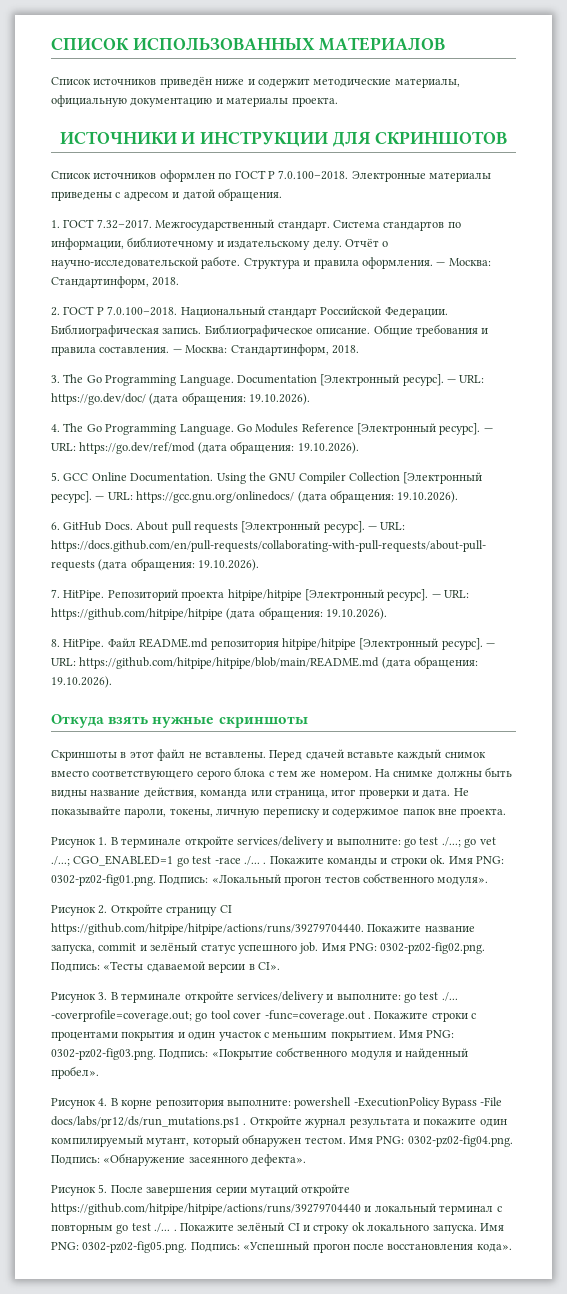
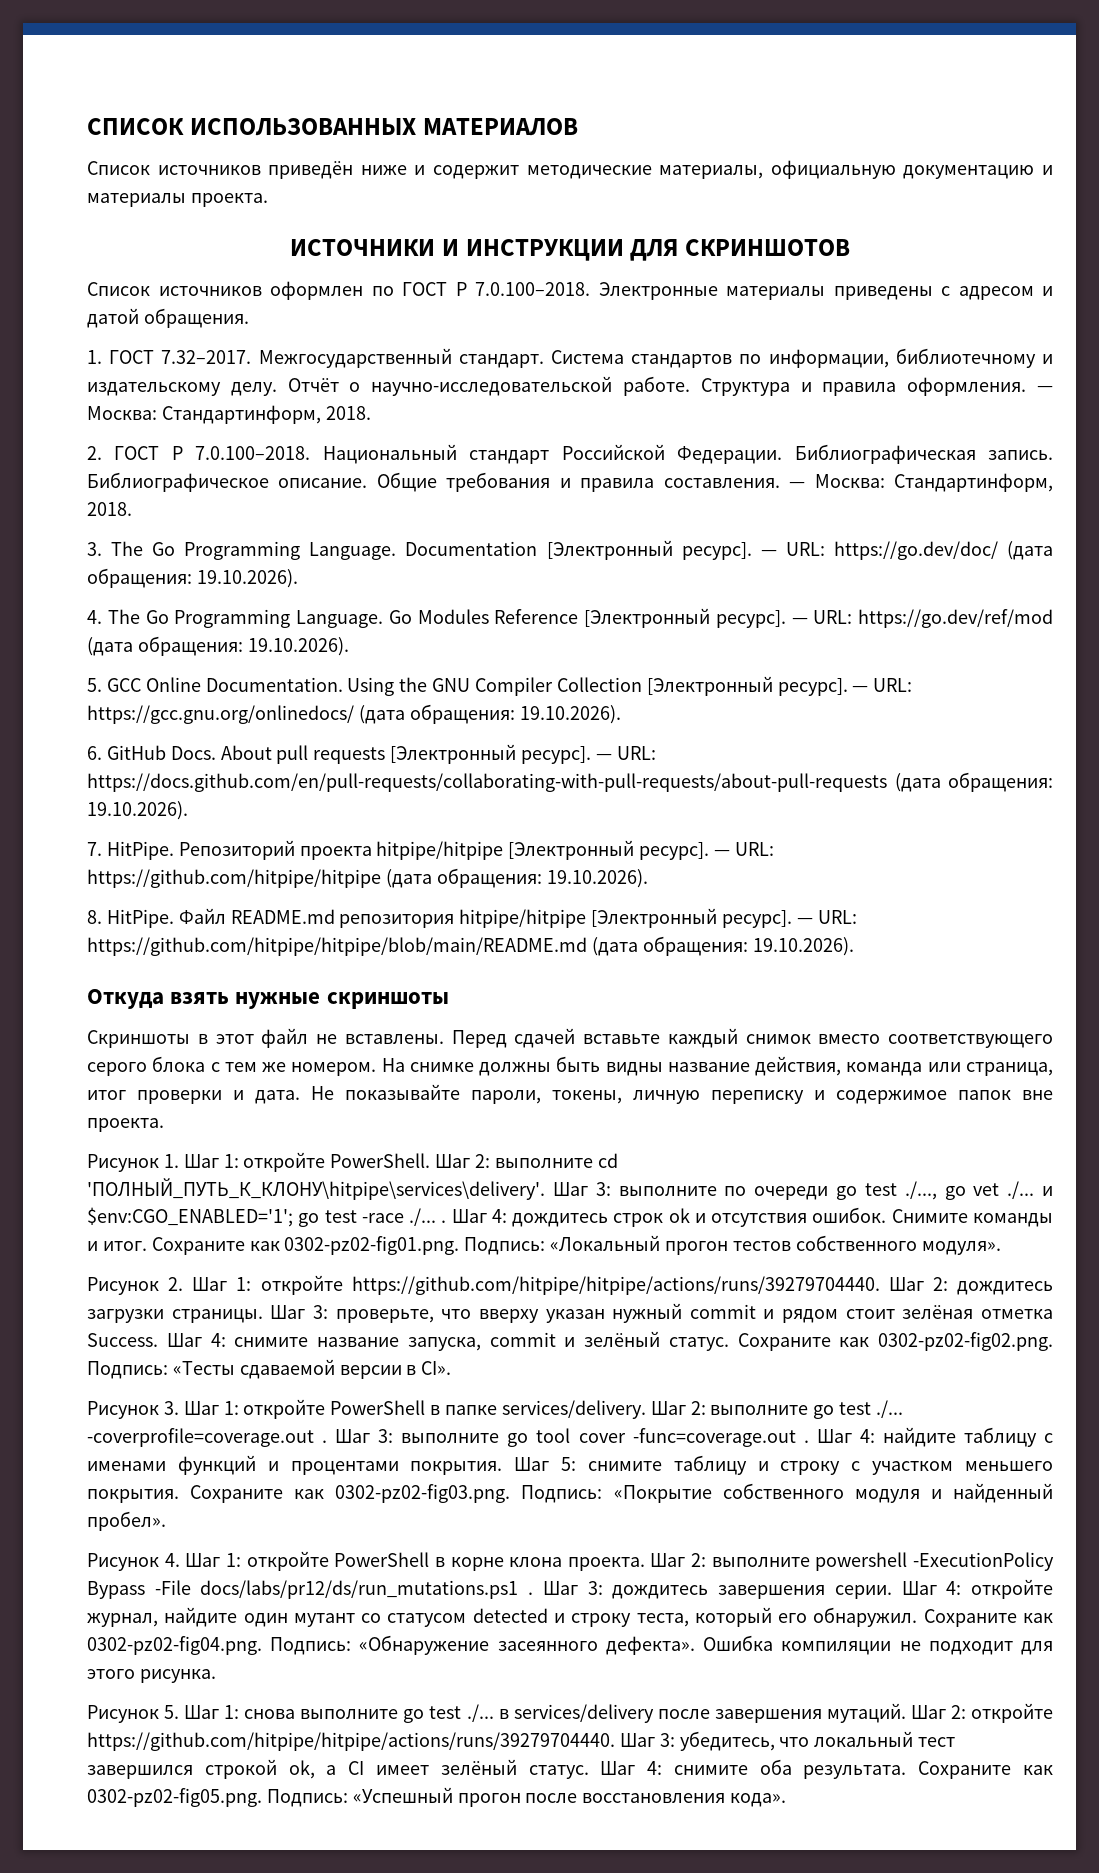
- Рисунок 1. В терминале откройте services/delivery и выполните: go test ./...; go vet ./...; CGO_ENABLED=1 go test -race ./... .
+ Рисунок 1. Шаг 1: откройте PowerShell. Шаг 2: выполните cd 'ПОЛНЫЙ_ПУТЬ_К_КЛОНУ\hitpipe\services\delivery'. Шаг 3: выполните по очереди go test ./..., go vet ./... и $env:CGO_ENABLED='1'; go test -race ./... .
- Покажите команды и строки ok. Имя PNG: 0302-pz02-fig01.png. Подпись: «Локальный прогон тестов собственного модуля».
+ Шаг 4: дождитесь строк ok и отсутствия ошибок. Снимите команды и итог. Сохраните как 0302-pz02-fig01.png. Подпись: «Локальный прогон тестов собственного модуля».
- Рисунок 2. Откройте страницу CI https://github.com/hitpipe/hitpipe/actions/runs/39279704440. Покажите название запуска, commit и зелёный статус успешного job. Имя PNG: 0302-pz02-fig02.png. Подпись: «Тесты сдаваемой версии в CI».
+ Рисунок 2. Шаг 1: откройте https://github.com/hitpipe/hitpipe/actions/runs/39279704440. Шаг 2: дождитесь загрузки страницы. Шаг 3: проверьте, что вверху указан нужный commit и рядом стоит зелёная отметка Success. Шаг 4: снимите название запуска, commit и зелёный статус. Сохраните как 0302-pz02-fig02.png. Подпись: «Тесты сдаваемой версии в CI».
- Рисунок 3. В терминале откройте services/delivery и выполните: go test ./... -coverprofile=coverage.out; go tool cover -func=coverage.out .
+ Рисунок 3. Шаг 1: откройте PowerShell в папке services/delivery. Шаг 2: выполните go test ./... -coverprofile=coverage.out . Шаг 3: выполните go tool cover -func=coverage.out .
- Покажите строки с процентами покрытия и один участок с меньшим покрытием. Имя PNG: 0302-pz02-fig03.png. Подпись: «Покрытие собственного модуля и найденный пробел».
+ Шаг 4: найдите таблицу с именами функций и процентами покрытия. Шаг 5: снимите таблицу и строку с участком меньшего покрытия. Сохраните как 0302-pz02-fig03.png. Подпись: «Покрытие собственного модуля и найденный пробел».
- Рисунок 4. В корне репозитория выполните: powershell -ExecutionPolicy Bypass -File docs/labs/pr12/ds/run_mutations.ps1 .
+ Рисунок 4. Шаг 1: откройте PowerShell в корне клона проекта. Шаг 2: выполните powershell -ExecutionPolicy Bypass -File docs/labs/pr12/ds/run_mutations.ps1 .
- Откройте журнал результата и покажите один компилируемый мутант, который обнаружен тестом. Имя PNG: 0302-pz02-fig04.png. Подпись: «Обнаружение засеянного дефекта».
- Рисунок 5. После завершения серии мутаций откройте https://github.com/hitpipe/hitpipe/actions/runs/39279704440 и локальный терминал с повторным go test ./... . Покажите зелёный CI и строку ok локального запуска. Имя PNG: 0302-pz02-fig05.png. Подпись: «Успешный прогон после восстановления кода».
+ Шаг 3: дождитесь завершения серии. Шаг 4: откройте журнал, найдите один мутант со статусом detected и строку теста, который его обнаружил. Сохраните как 0302-pz02-fig04.png. Подпись: «Обнаружение засеянного дефекта». Ошибка компиляции не подходит для этого рисунка.
+ Рисунок 5. Шаг 1: снова выполните go test ./... в services/delivery после завершения мутаций. Шаг 2: откройте https://github.com/hitpipe/hitpipe/actions/runs/39279704440. Шаг 3: убедитесь, что локальный тест завершился строкой ok, а CI имеет зелёный статус. Шаг 4: снимите оба результата. Сохраните как 0302-pz02-fig05.png. Подпись: «Успешный прогон после восстановления кода».

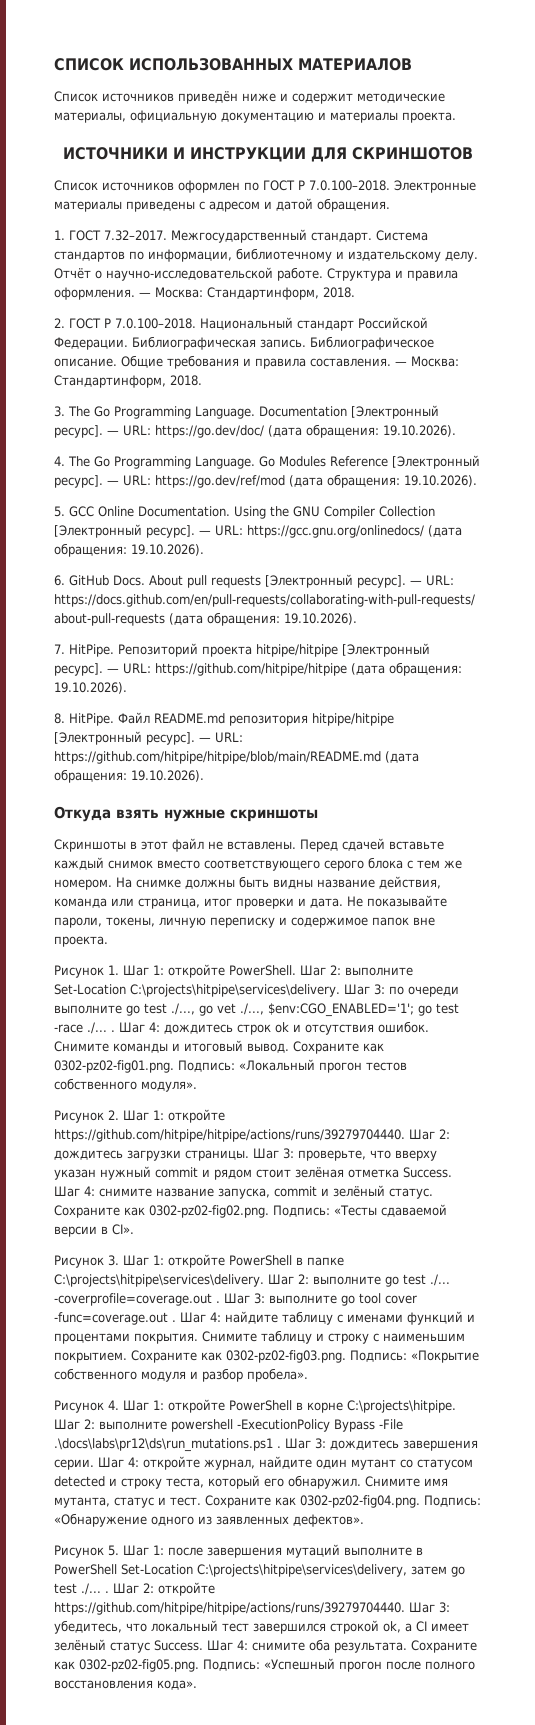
- Шаг 2: выполните cd 'ПОЛНЫЙ_ПУТЬ_К_КЛОНУ\hitpipe\services\delivery'. Шаг 3: выполните по очереди go test ./..., go vet ./... и $env:CGO_ENABLED='1'; go test -race ./... .
+ Шаг 2: выполните Set-Location C:\projects\hitpipe\services\delivery. Шаг 3: по очереди выполните go test ./..., go vet ./..., $env:CGO_ENABLED='1'; go test -race ./... .
- Снимите команды и итог.
+ Снимите команды и итоговый вывод.
- Рисунок 3. Шаг 1: откройте PowerShell в папке services/delivery.
+ Рисунок 3. Шаг 1: откройте PowerShell в папке C:\projects\hitpipe\services\delivery.
- Шаг 5: снимите таблицу и строку с участком меньшего покрытия.
+ Снимите таблицу и строку с наименьшим покрытием.
- Сохраните как 0302-pz02-fig03.png. Подпись: «Покрытие собственного модуля и найденный пробел».
+ Сохраните как 0302-pz02-fig03.png. Подпись: «Покрытие собственного модуля и разбор пробела».
- Рисунок 4. Шаг 1: откройте PowerShell в корне клона проекта.
+ Рисунок 4. Шаг 1: откройте PowerShell в корне C:\projects\hitpipe.
- Шаг 2: выполните powershell -ExecutionPolicy Bypass -File docs/labs/pr12/ds/run_mutations.ps1 .
+ Шаг 2: выполните powershell -ExecutionPolicy Bypass -File .\docs\labs\pr12\ds\run_mutations.ps1 .
+ Снимите имя мутанта, статус и тест.
- Сохраните как 0302-pz02-fig04.png. Подпись: «Обнаружение засеянного дефекта». Ошибка компиляции не подходит для этого рисунка.
- Рисунок 5. Шаг 1: снова выполните go test ./... в services/delivery после завершения мутаций.
+ Сохраните как 0302-pz02-fig04.png. Подпись: «Обнаружение одного из заявленных дефектов».
+ Рисунок 5. Шаг 1: после завершения мутаций выполните в PowerShell Set-Location C:\projects\hitpipe\services\delivery, затем go test ./... .
- Шаг 2: откройте https://github.com/hitpipe/hitpipe/actions/runs/39279704440. Шаг 3: убедитесь, что локальный тест завершился строкой ok, а CI имеет зелёный статус.
+ Шаг 2: откройте https://github.com/hitpipe/hitpipe/actions/runs/39279704440. Шаг 3: убедитесь, что локальный тест завершился строкой ok, а CI имеет зелёный статус Success.
- Сохраните как 0302-pz02-fig05.png. Подпись: «Успешный прогон после восстановления кода».
+ Сохраните как 0302-pz02-fig05.png. Подпись: «Успешный прогон после полного восстановления кода».

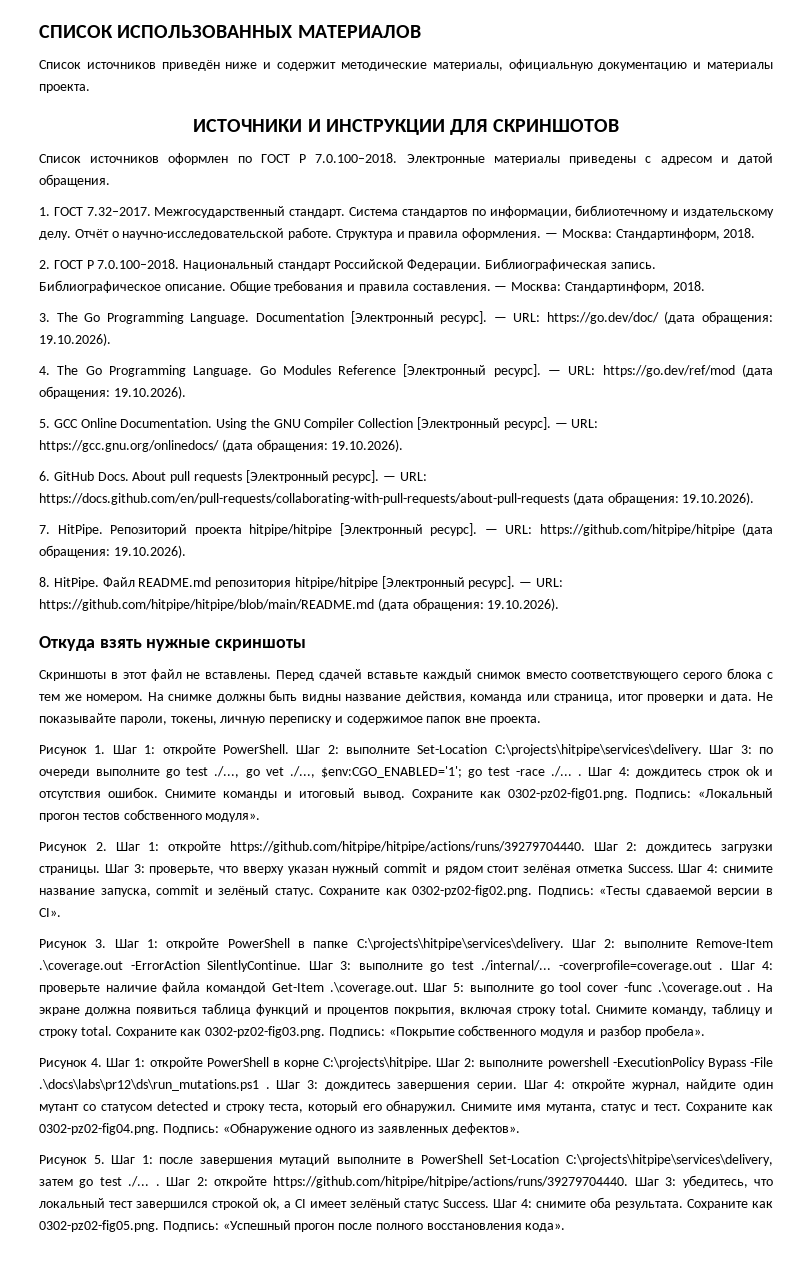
- Шаг 2: выполните go test ./... -coverprofile=coverage.out . Шаг 3: выполните go tool cover -func=coverage.out . Шаг 4: найдите таблицу с именами функций и процентами покрытия. Снимите таблицу и строку с наименьшим покрытием.
+ Шаг 2: выполните Remove-Item .\coverage.out -ErrorAction SilentlyContinue. Шаг 3: выполните go test ./internal/... -coverprofile=coverage.out . Шаг 4: проверьте наличие файла командой Get-Item .\coverage.out. Шаг 5: выполните go tool cover -func .\coverage.out . На экране должна появиться таблица функций и процентов покрытия, включая строку total. Снимите команду, таблицу и строку total.

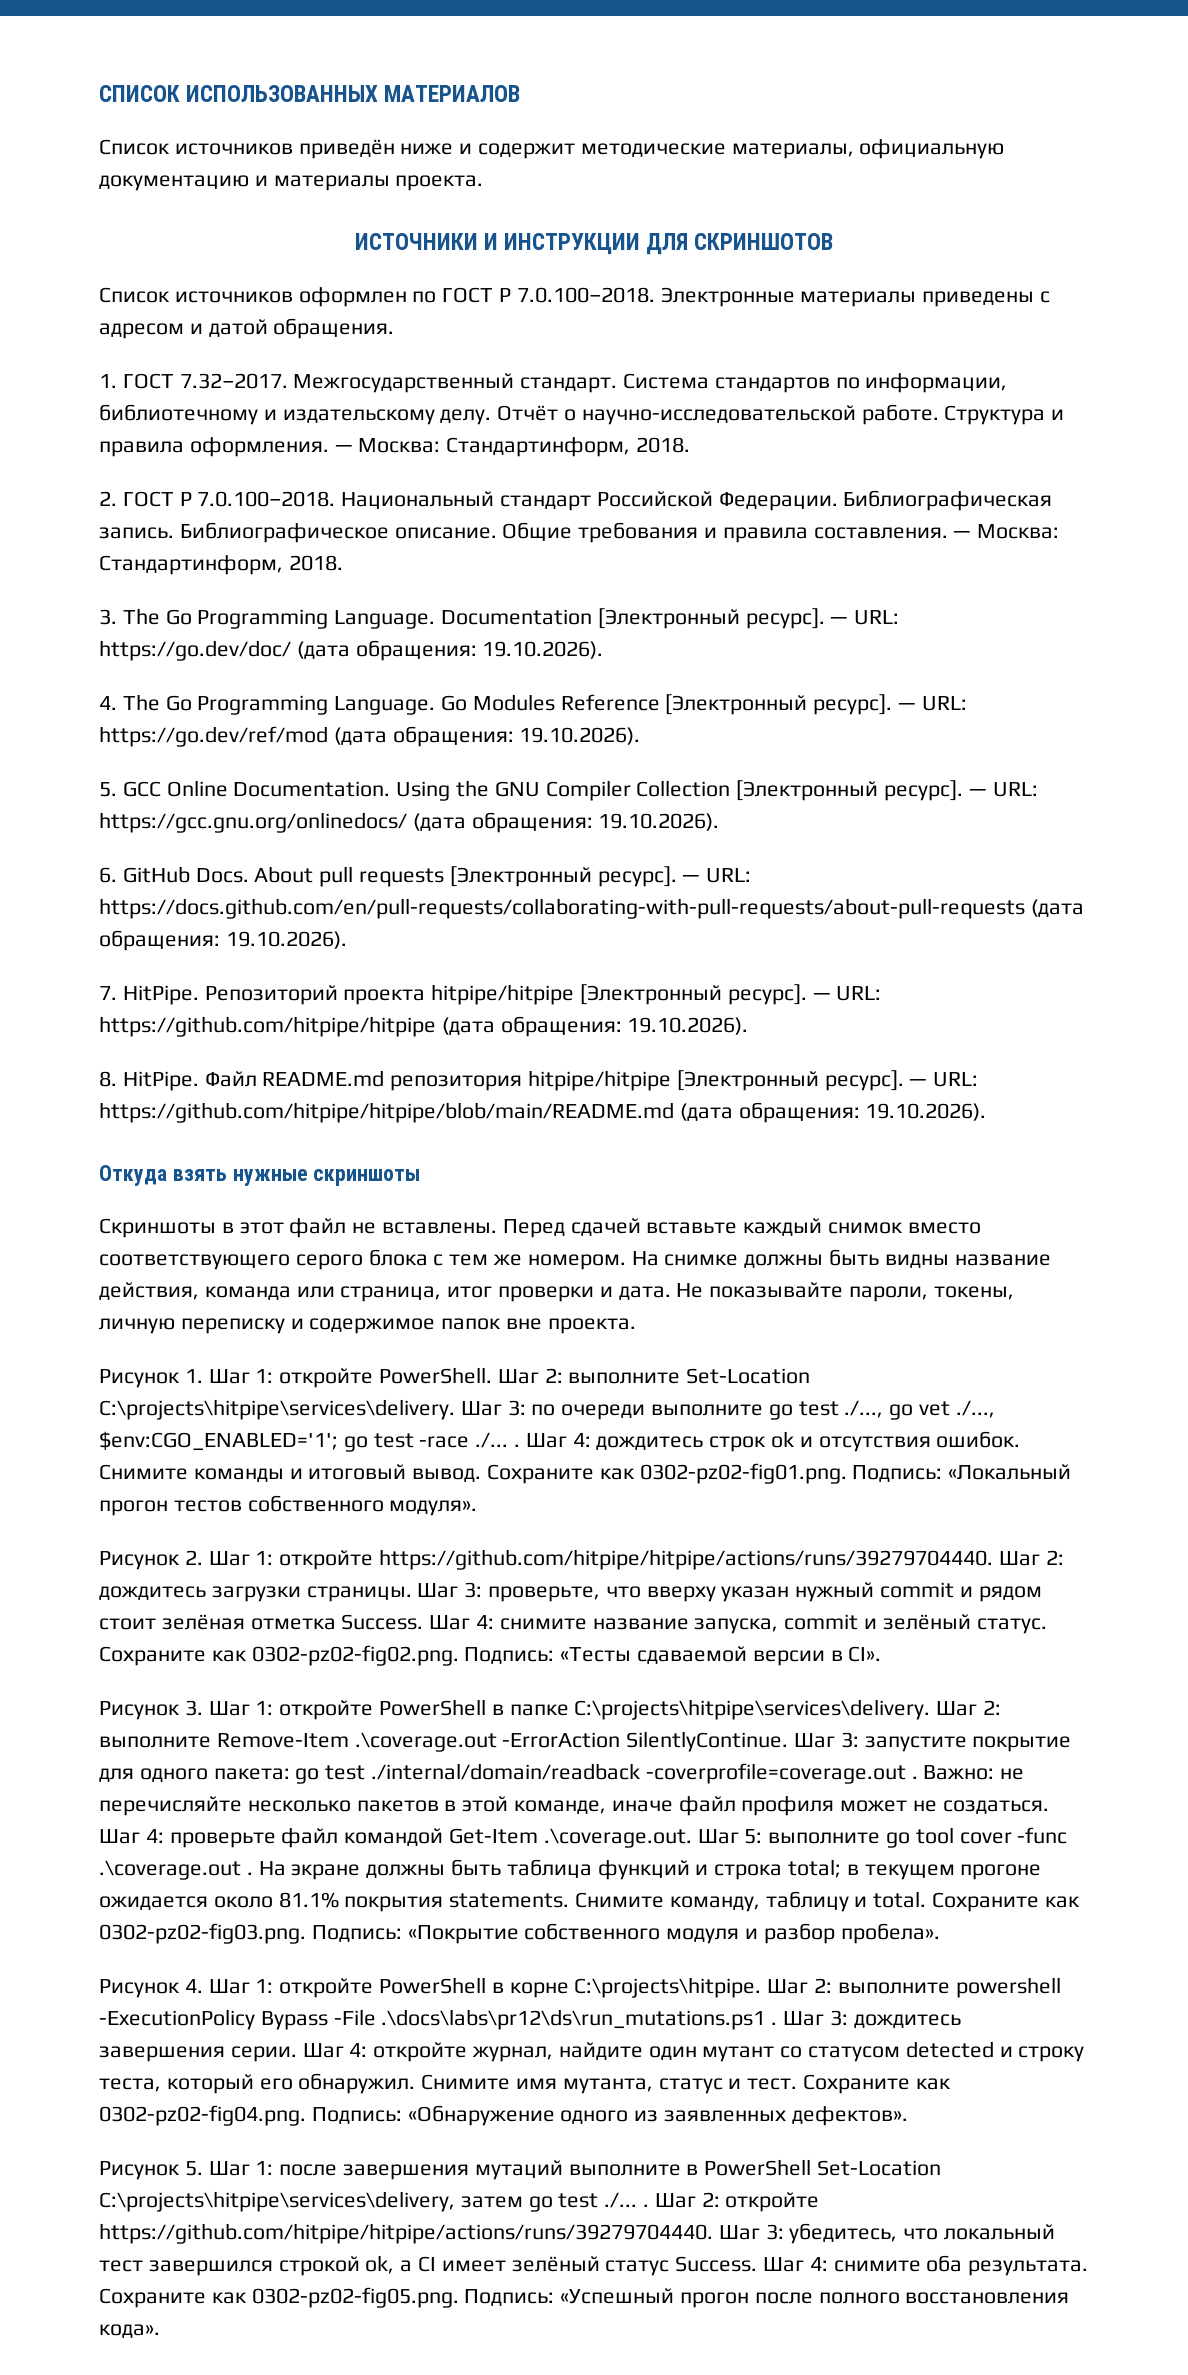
- Шаг 3: выполните go test ./internal/... -coverprofile=coverage.out .
+ Шаг 3: запустите покрытие для одного пакета: go test ./internal/domain/readback -coverprofile=coverage.out .
+ Важно: не перечисляйте несколько пакетов в этой команде, иначе файл профиля может не создаться.
- Шаг 4: проверьте наличие файла командой Get-Item .\coverage.out. Шаг 5: выполните go tool cover -func .\coverage.out .
+ Шаг 4: проверьте файл командой Get-Item .\coverage.out. Шаг 5: выполните go tool cover -func .\coverage.out .
- На экране должна появиться таблица функций и процентов покрытия, включая строку total.
+ На экране должны быть таблица функций и строка total; в текущем прогоне ожидается около 81.1% покрытия statements.
- Снимите команду, таблицу и строку total.
+ Снимите команду, таблицу и total.

